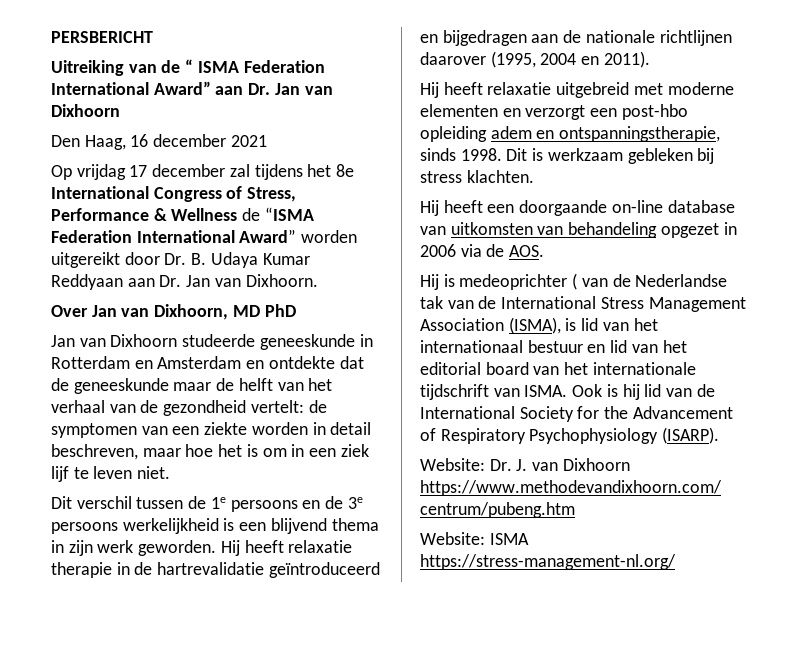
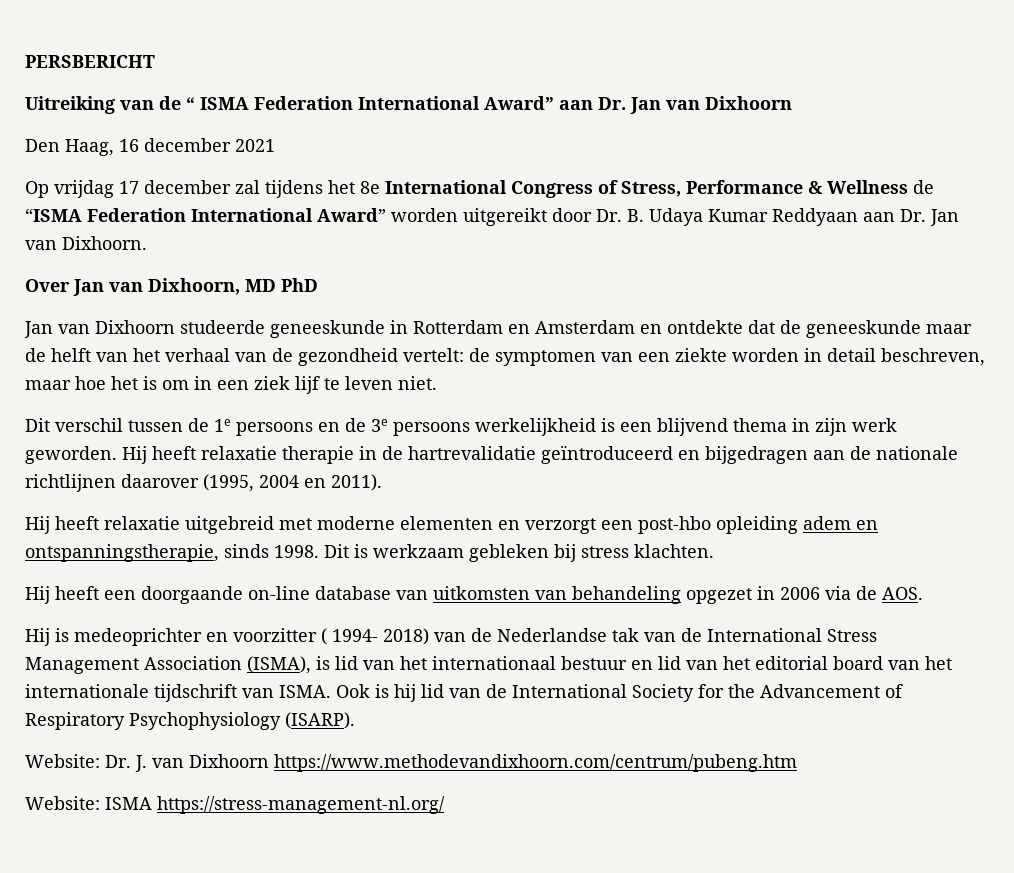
- Hij is medeoprichter ( van de Nederlandse tak van de International Stress Management Association (ISMA), is lid van het internationaal bestuur en lid van het editorial board van het internationale tijdschrift van ISMA.
+ Hij is medeoprichter en voorzitter ( 1994- 2018) van de Nederlandse tak van de International Stress Management Association (ISMA), is lid van het internationaal bestuur en lid van het editorial board van het internationale tijdschrift van ISMA.

